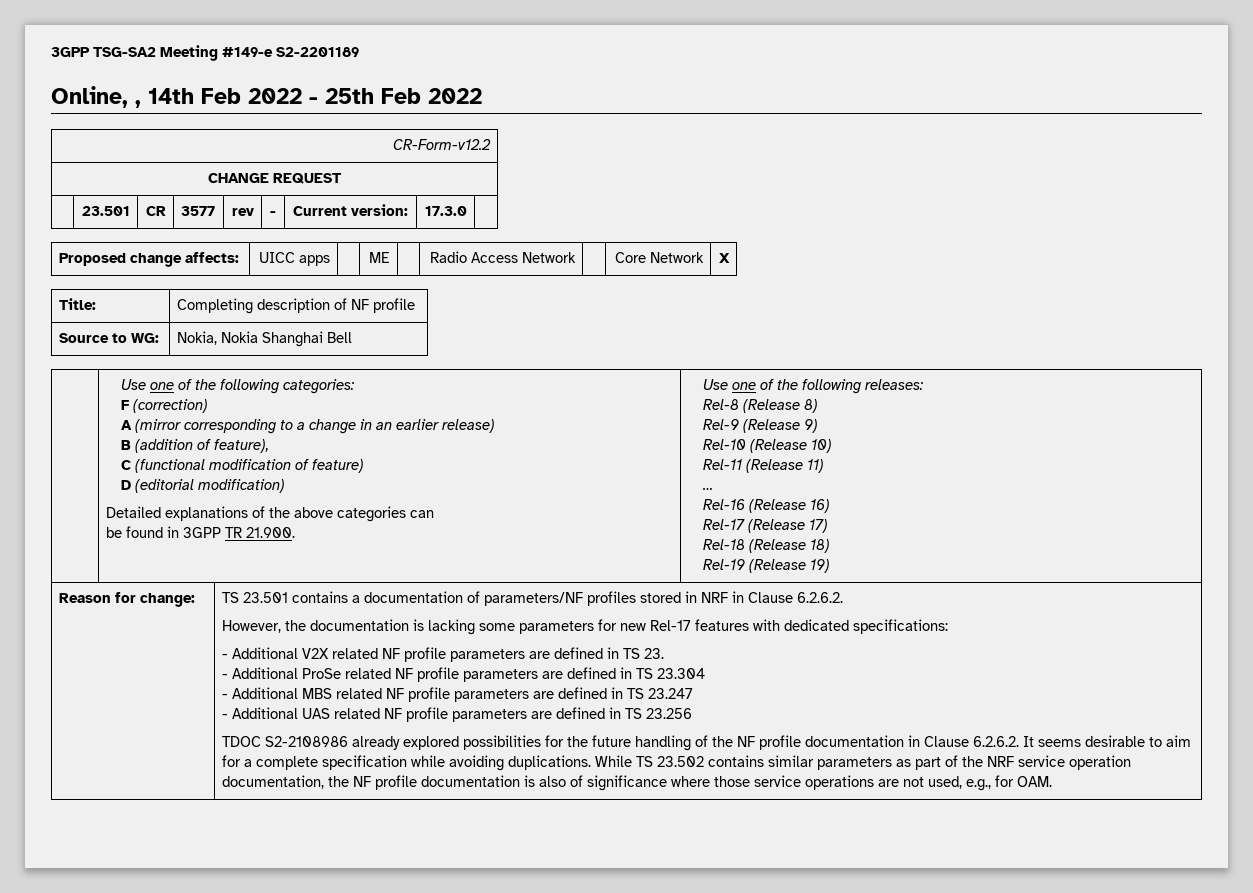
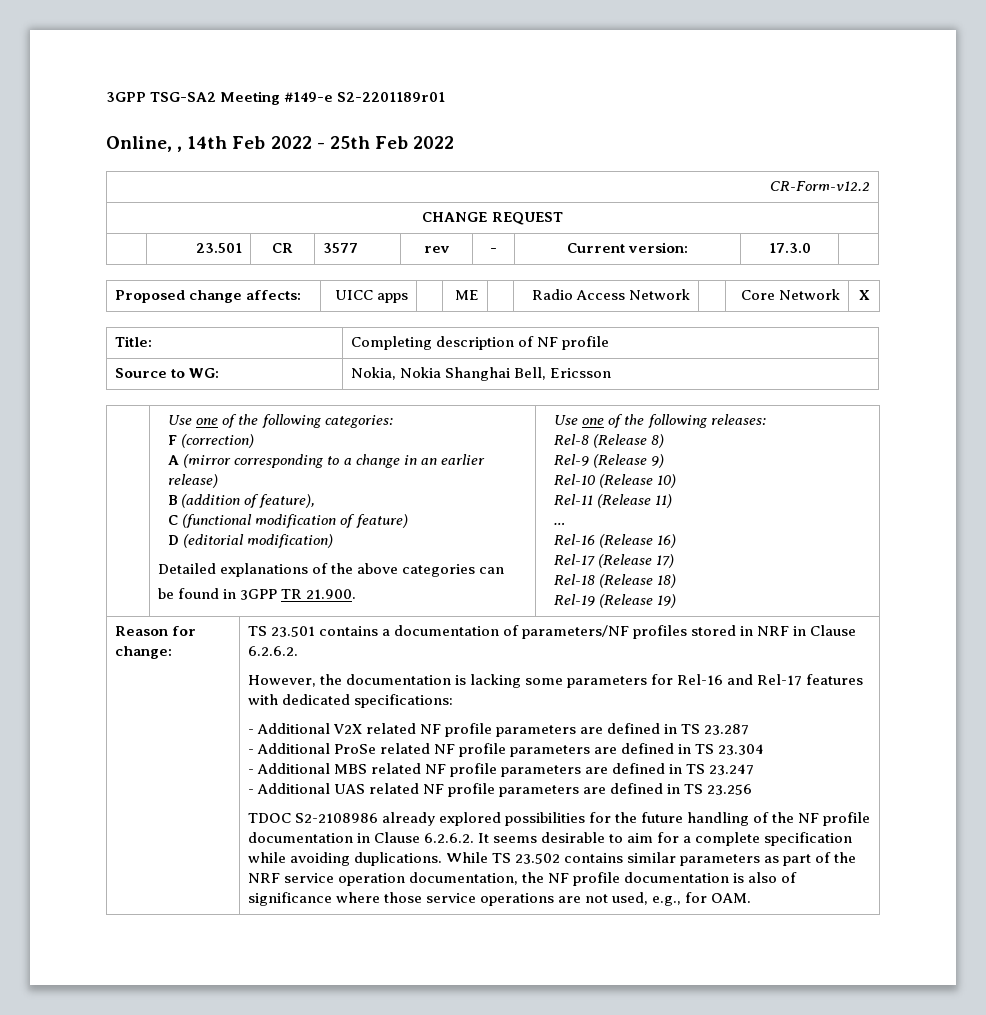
- 3GPP TSG-SA2 Meeting #149-e S2-2201189
+ 3GPP TSG-SA2 Meeting #149-e S2-2201189r01
- Source to WG: | Nokia, Nokia Shanghai Bell
+ Source to WG: | Nokia, Nokia Shanghai Bell, Ericsson
- However, the documentation is lacking some parameters for new Rel-17 features with dedicated specifications:
+ However, the documentation is lacking some parameters for Rel-16 and Rel-17 features with dedicated specifications:
- - Additional V2X related NF profile parameters are defined in TS 23.
+ - Additional V2X related NF profile parameters are defined in TS 23.287

